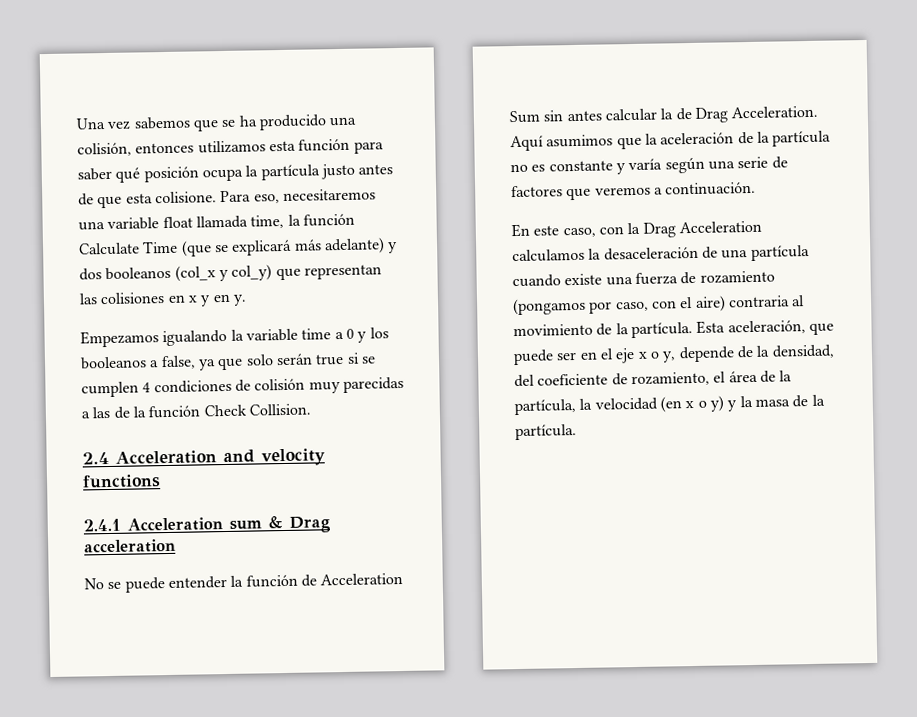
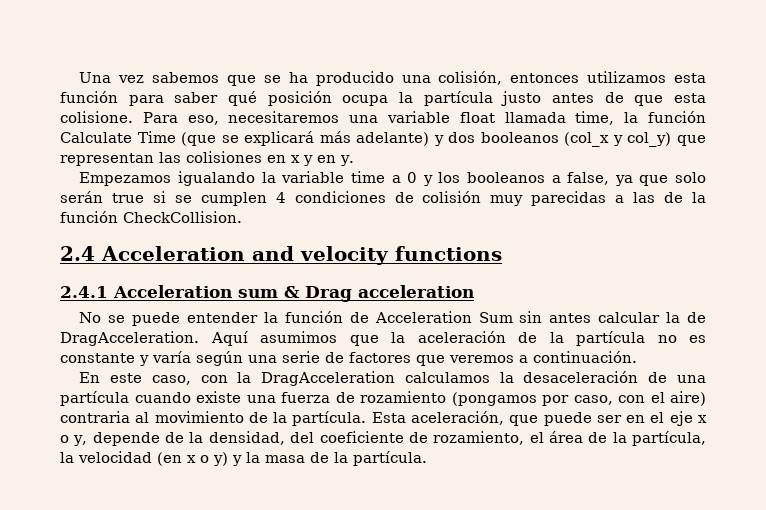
- Empezamos igualando la variable time a 0 y los booleanos a false, ya que solo serán true si se cumplen 4 condiciones de colisión muy parecidas a las de la función Check Collision.
+ Empezamos igualando la variable time a 0 y los booleanos a false, ya que solo serán true si se cumplen 4 condiciones de colisión muy parecidas a las de la función CheckCollision.
- No se puede entender la función de Acceleration Sum sin antes calcular la de Drag Acceleration.
+ No se puede entender la función de Acceleration Sum sin antes calcular la de DragAcceleration.
- En este caso, con la Drag Acceleration calculamos la desaceleración de una partícula cuando existe una fuerza de rozamiento (pongamos por caso, con el aire) contraria al movimiento de la partícula.
+ En este caso, con la DragAcceleration calculamos la desaceleración de una partícula cuando existe una fuerza de rozamiento (pongamos por caso, con el aire) contraria al movimiento de la partícula.

